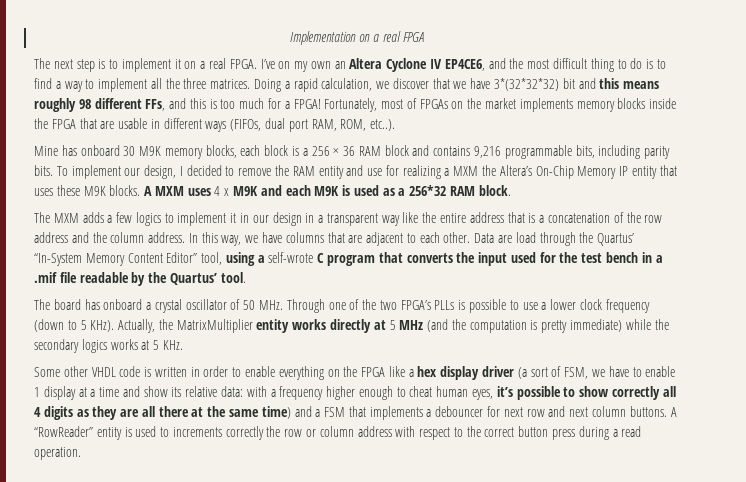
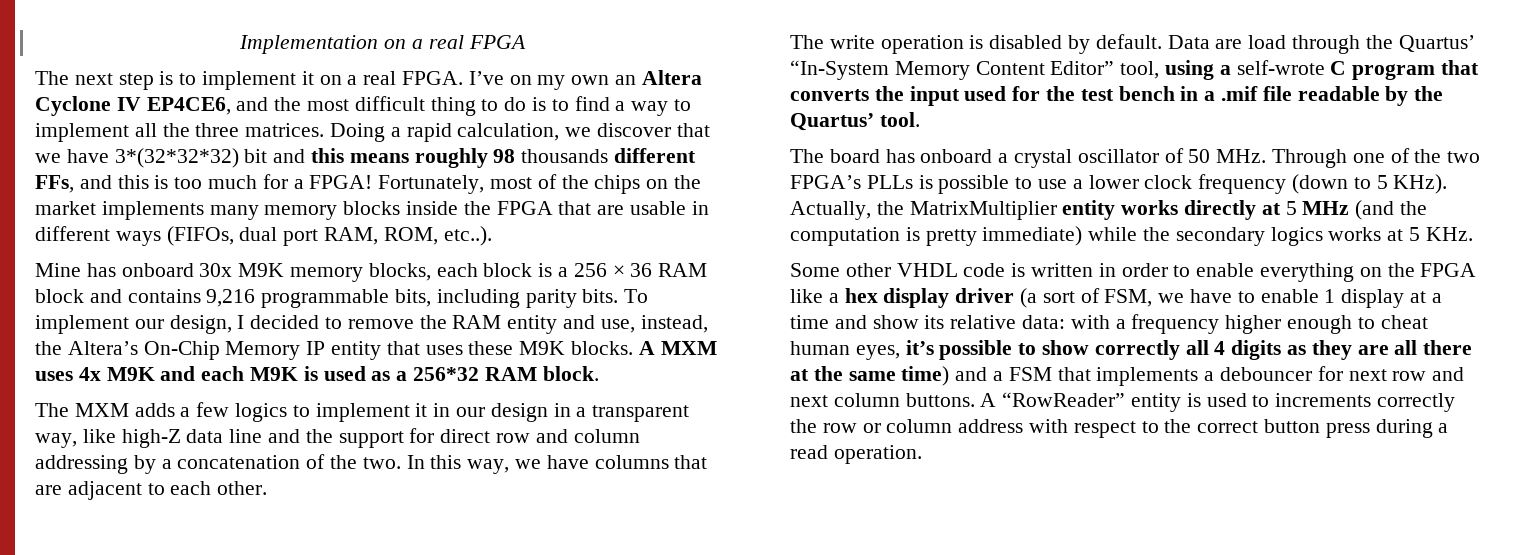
- Doing a rapid calculation, we discover that we have 3*(32*32*32) bit and this means roughly 98 different FFs, and this is too much for a FPGA!
+ Doing a rapid calculation, we discover that we have 3*(32*32*32) bit and this means roughly 98 thousands different FFs, and this is too much for a FPGA!
- Fortunately, most of FPGAs on the market implements memory blocks inside the FPGA that are usable in different ways (FIFOs, dual port RAM, ROM, etc..).
+ Fortunately, most of the chips on the market implements many memory blocks inside the FPGA that are usable in different ways (FIFOs, dual port RAM, ROM, etc..).
- Mine has onboard 30 M9K memory blocks, each block is a 256 × 36 RAM block and contains 9,216 programmable bits, including parity bits.
+ Mine has onboard 30x M9K memory blocks, each block is a 256 × 36 RAM block and contains 9,216 programmable bits, including parity bits.
- To implement our design, I decided to remove the RAM entity and use for realizing a MXM the Altera’s On-Chip Memory IP entity that uses these M9K blocks.
+ To implement our design, I decided to remove the RAM entity and use, instead, the Altera’s On-Chip Memory IP entity that uses these M9K blocks.
- A MXM uses 4 x M9K and each M9K is used as a 256*32 RAM block.
+ A MXM uses 4x M9K and each M9K is used as a 256*32 RAM block.
- The MXM adds a few logics to implement it in our design in a transparent way like the entire address that is a concatenation of the row address and the column address.
+ The MXM adds a few logics to implement it in our design in a transparent way, like high-Z data line and the support for direct row and column addressing by a concatenation of the two.
- In this way, we have columns that are adjacent to each other. Data are load through the Quartus’ “In-System Memory Content Editor” tool, using a self-wrote C program that converts the input used for the test bench in a .mif file readable by the Quartus’ tool.
+ In this way, we have columns that are adjacent to each other.
+ The write operation is disabled by default. Data are load through the Quartus’ “In-System Memory Content Editor” tool, using a self-wrote C program that converts the input used for the test bench in a .mif file readable by the Quartus’ tool.

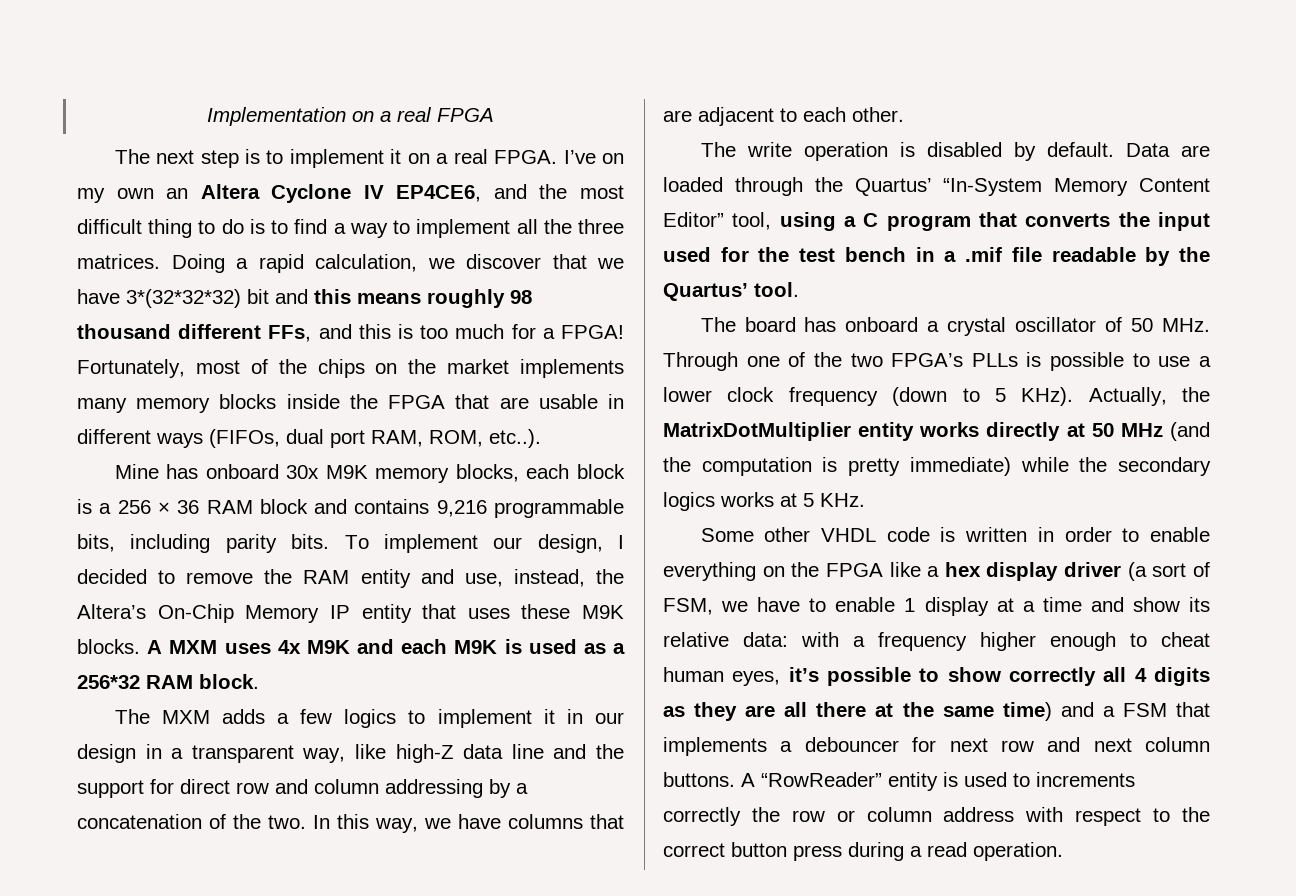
- Doing a rapid calculation, we discover that we have 3*(32*32*32) bit and this means roughly 98 thousands different FFs, and this is too much for a FPGA!
+ Doing a rapid calculation, we discover that we have 3*(32*32*32) bit and this means roughly 98 thousand different FFs, and this is too much for a FPGA!
- Data are load through the Quartus’ “In-System Memory Content Editor” tool, using a self-wrote C program that converts the input used for the test bench in a .mif file readable by the Quartus’ tool.
+ Data are loaded through the Quartus’ “In-System Memory Content Editor” tool, using a C program that converts the input used for the test bench in a .mif file readable by the Quartus’ tool.
- Actually, the MatrixMultiplier entity works directly at 5 MHz (and the computation is pretty immediate) while the secondary logics works at 5 KHz.
+ Actually, the MatrixDotMultiplier entity works directly at 50 MHz (and the computation is pretty immediate) while the secondary logics works at 5 KHz.

